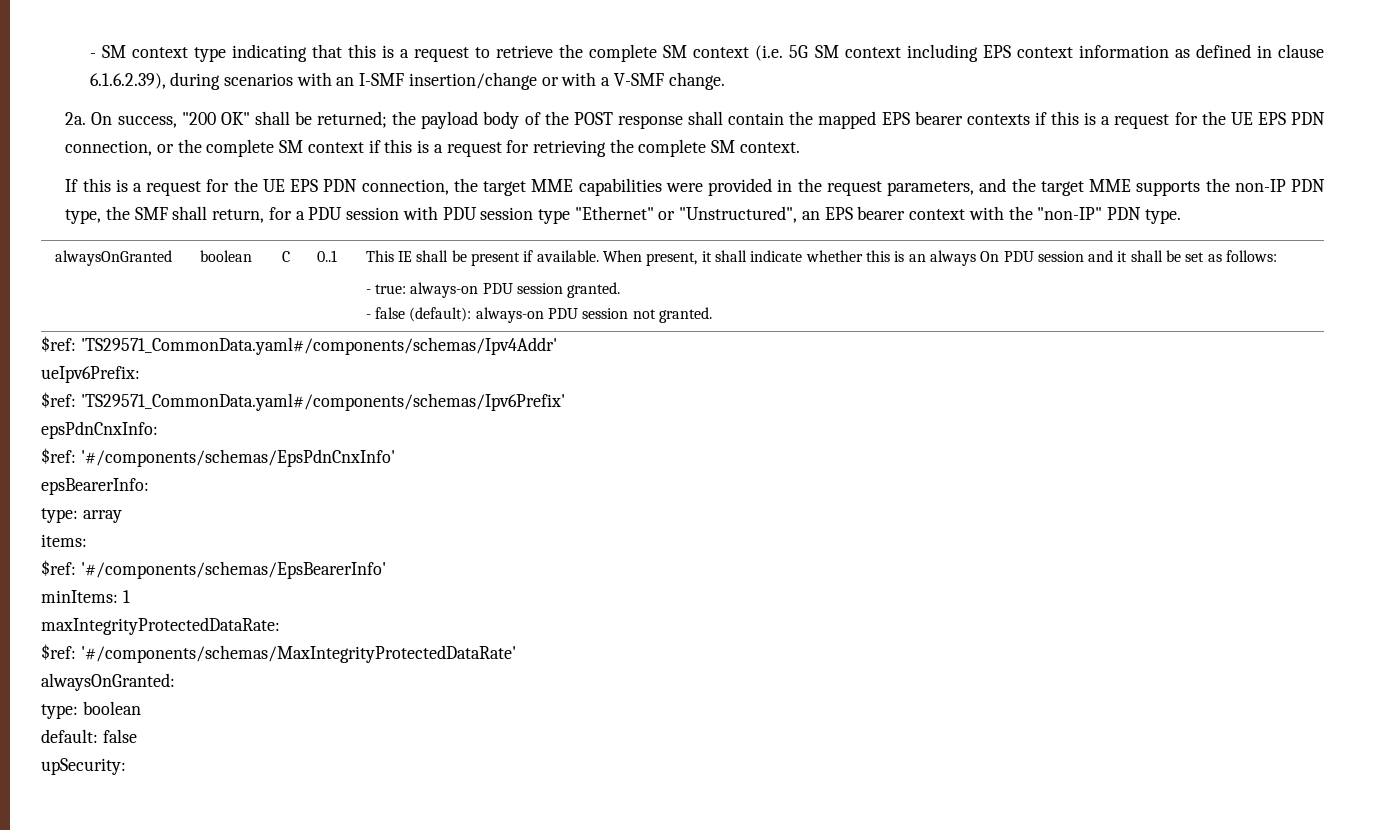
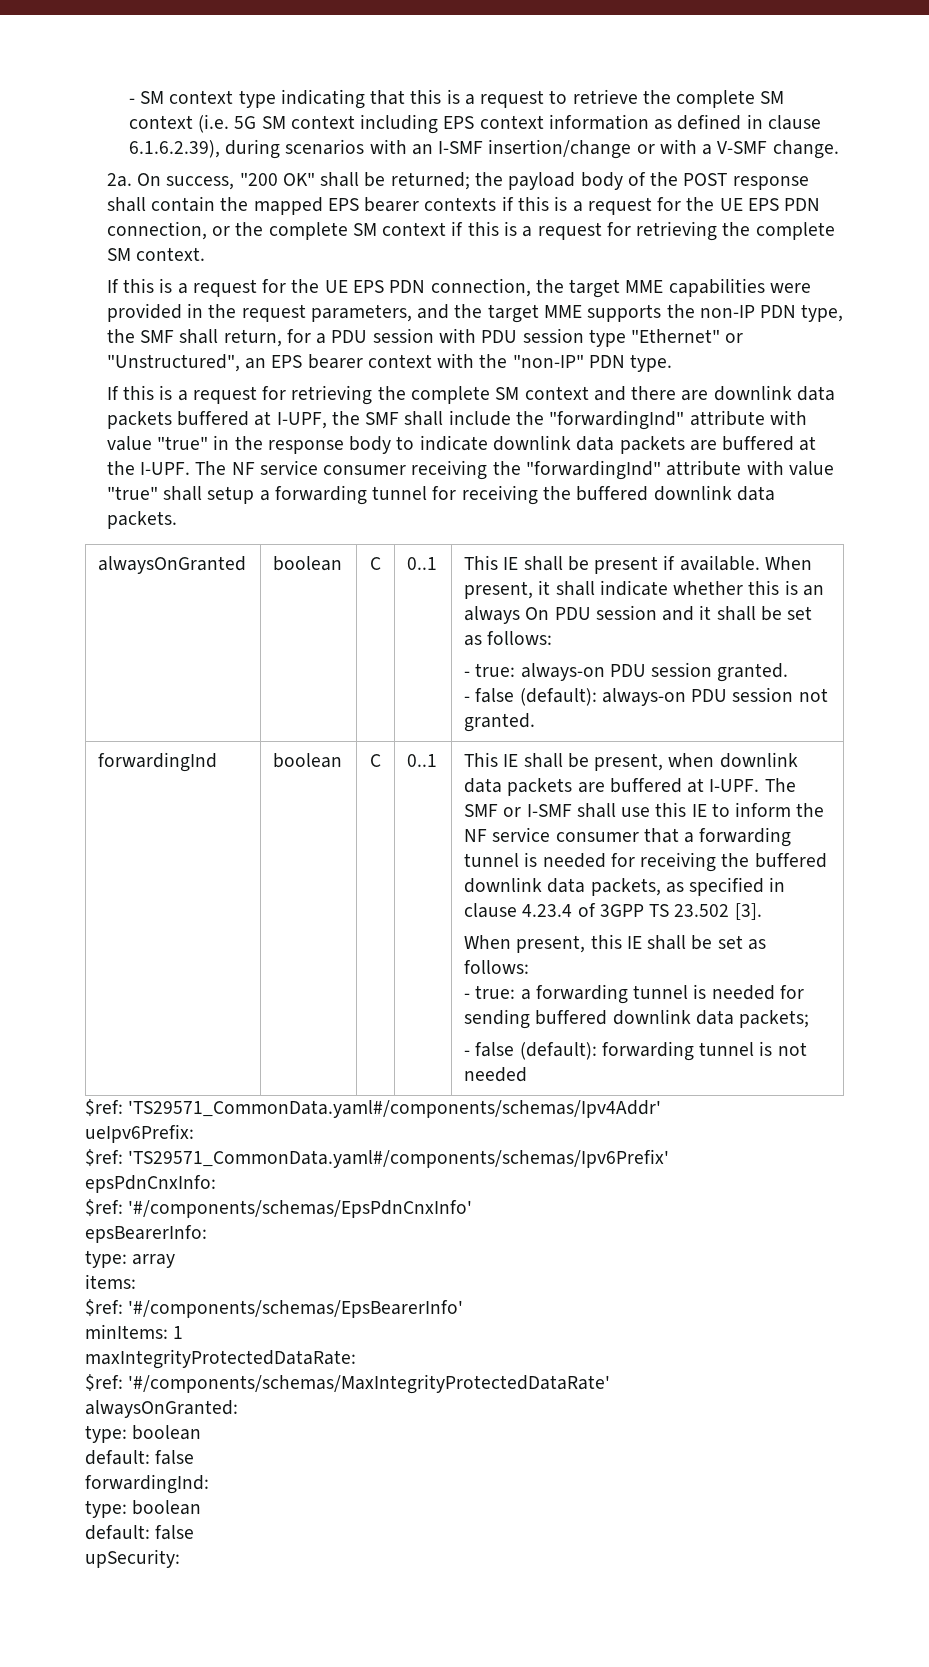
+ If this is a request for retrieving the complete SM context and there are downlink data packets buffered at I-UPF, the SMF shall include the "forwardingInd" attribute with value "true" in the response body to indicate downlink data packets are buffered at the I-UPF. The NF service consumer receiving the "forwardingInd" attribute with value "true" shall setup a forwarding tunnel for receiving the buffered downlink data packets.
+ forwardingInd | boolean | C | 0..1 | This IE shall be present, when downlink data packets are buffered at I-UPF. The SMF or I-SMF shall use this IE to inform the NF service consumer that a forwarding tunnel is needed for receiving the buffered downlink data packets, as specified in clause 4.23.4 of 3GPP TS 23.502 [3].
+ When present, this IE shall be set as follows:
+ - true: a forwarding tunnel is needed for sending buffered downlink data packets;
+ - false (default): forwarding tunnel is not needed
+ forwardingInd:
+ type: boolean
+ default: false

